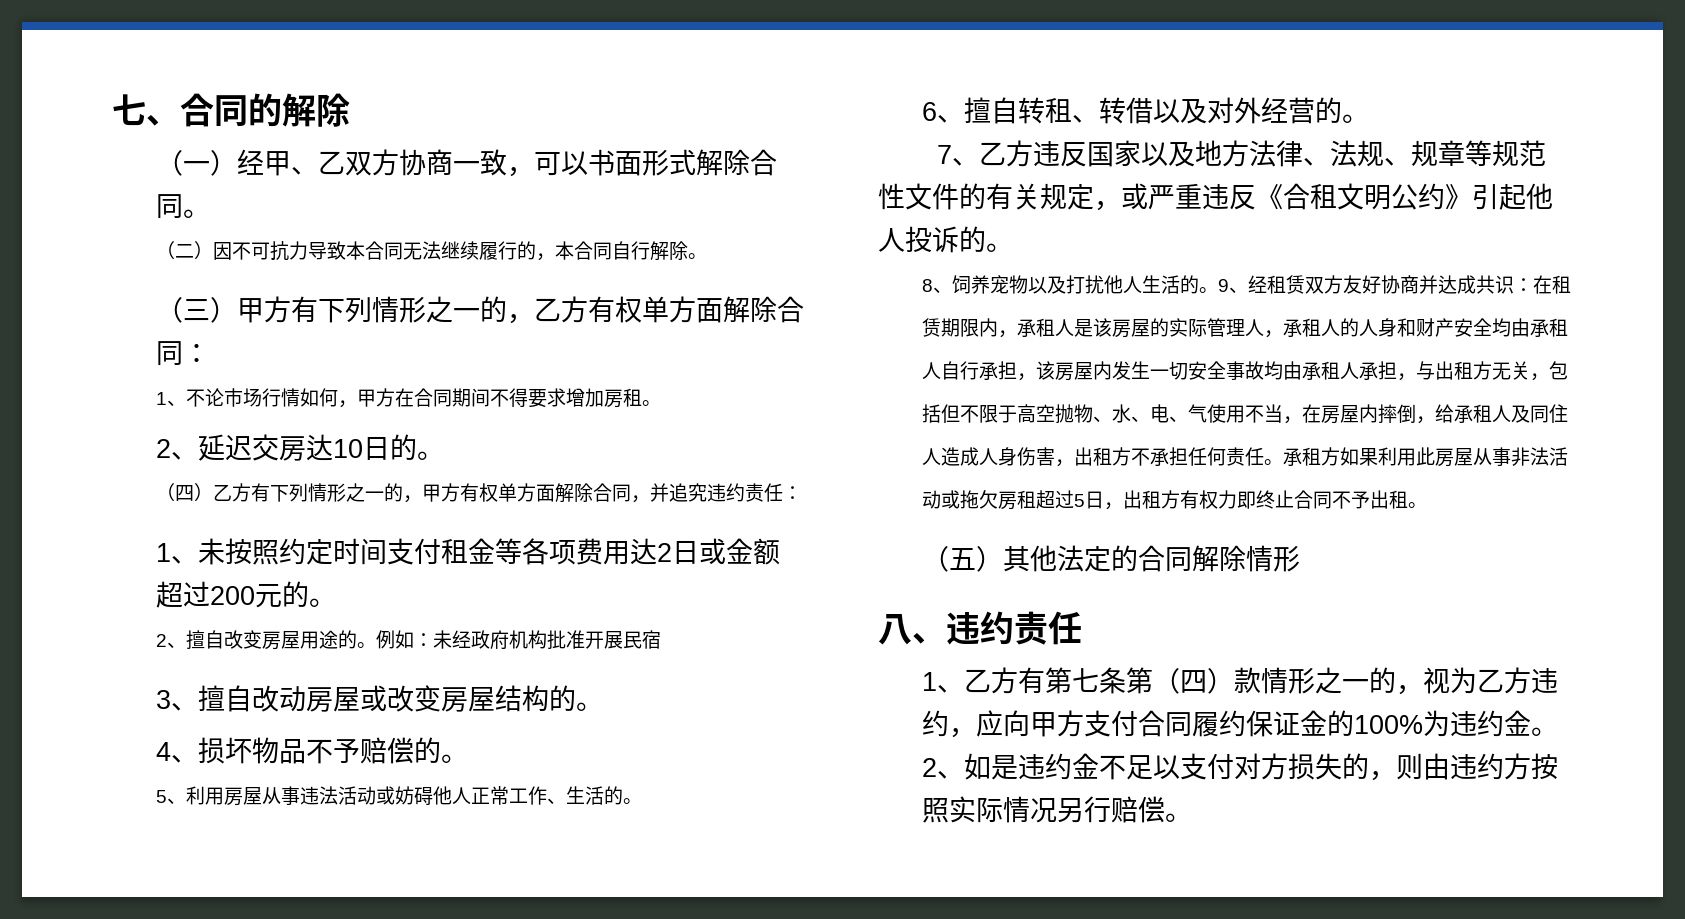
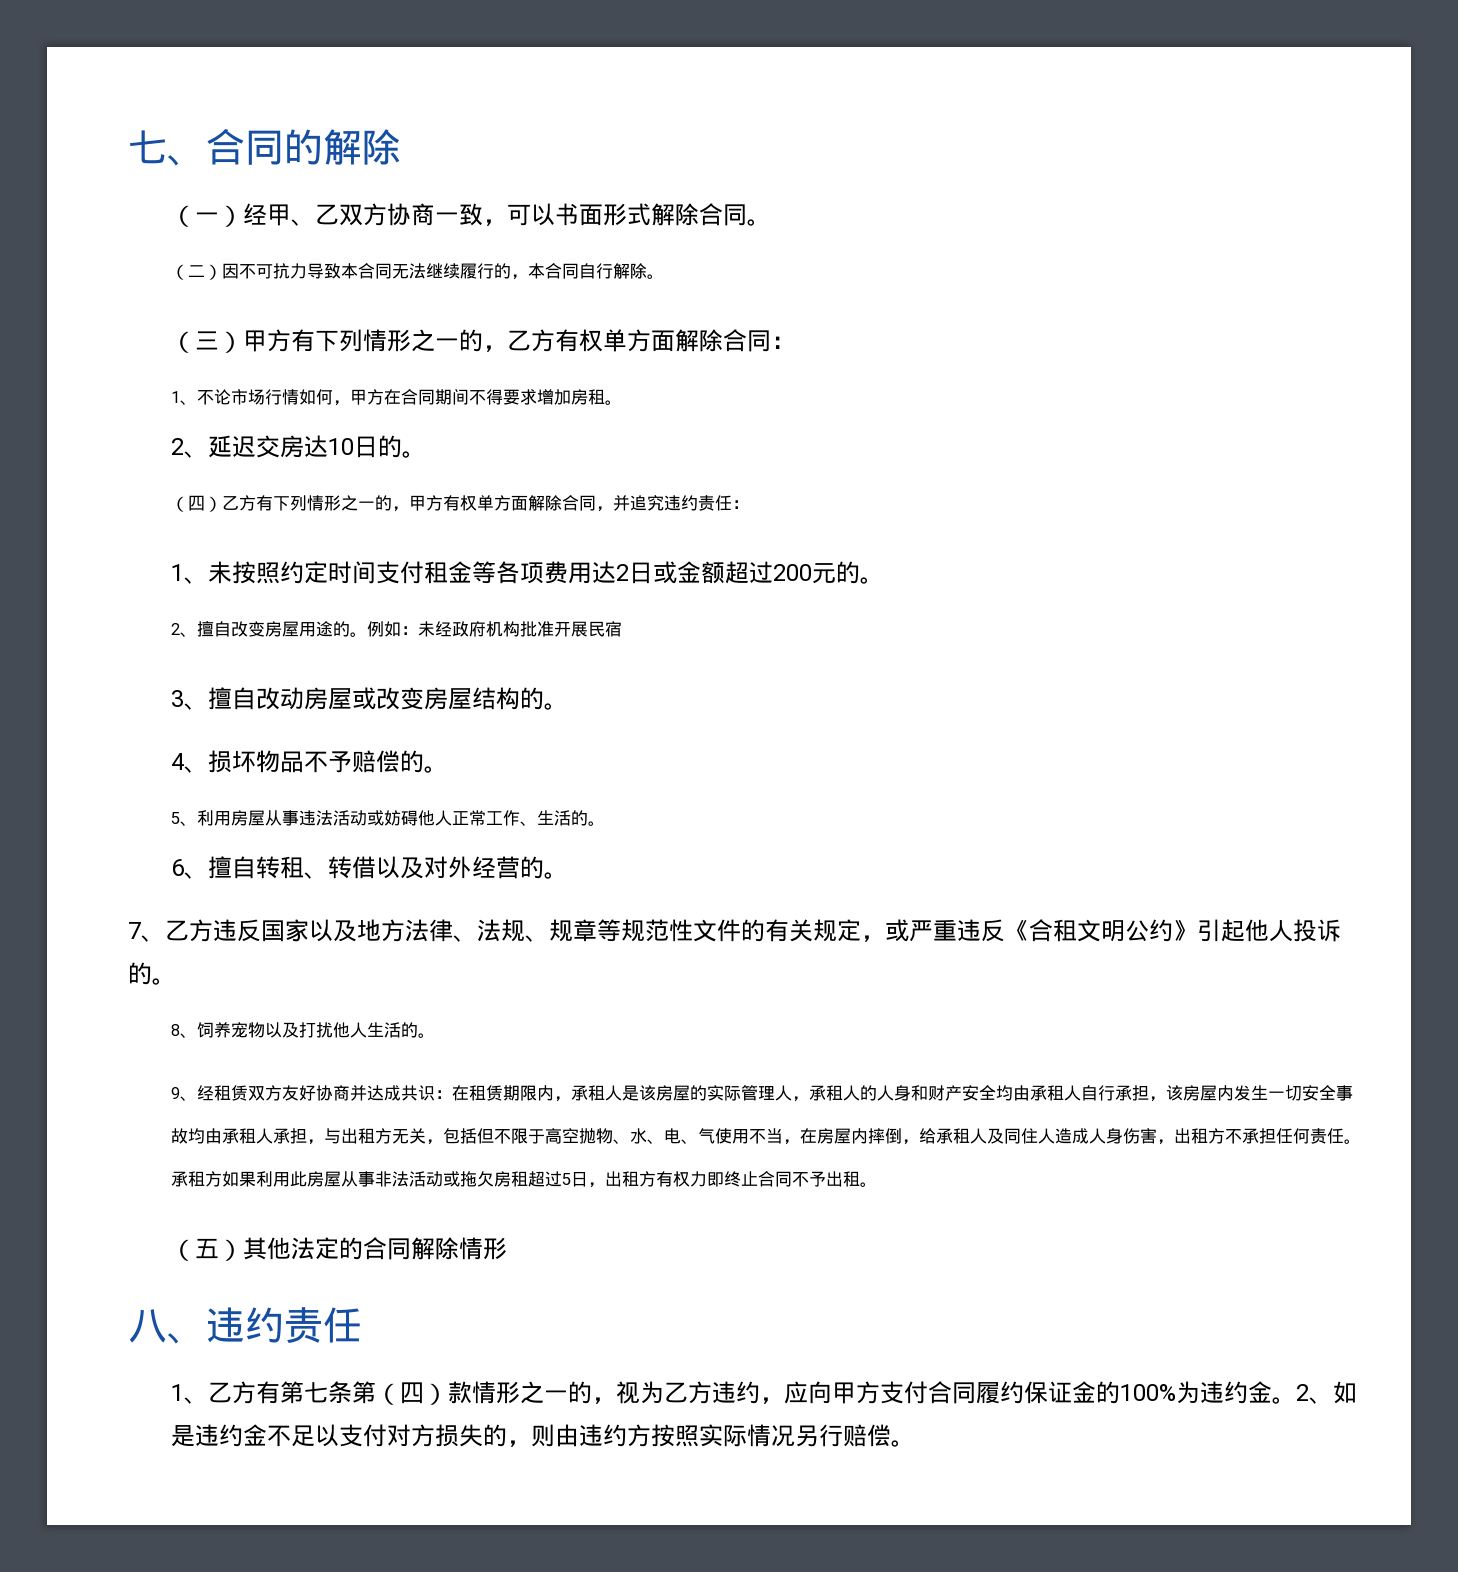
- 8、饲养宠物以及打扰他人生活的。9、经租赁双方友好协商并达成共识：
+ 8、饲养宠物以及打扰他人生活的。
+ 9、经租赁双方友好协商并达成共识：

